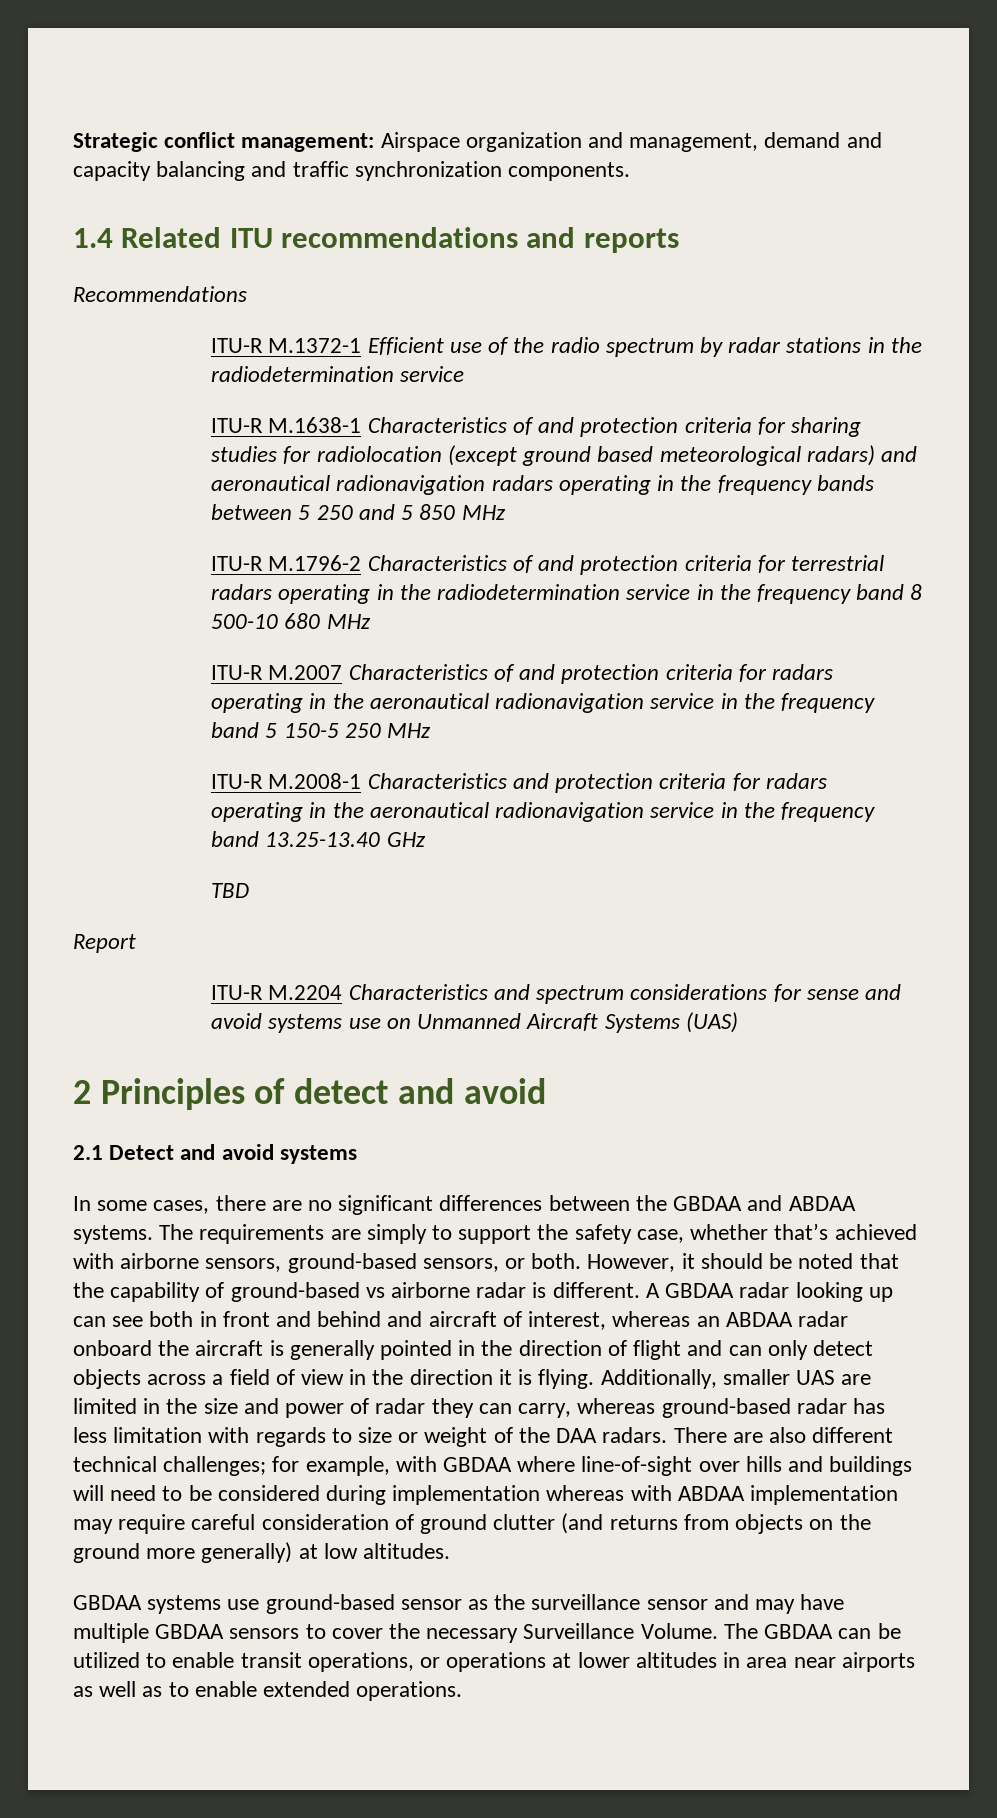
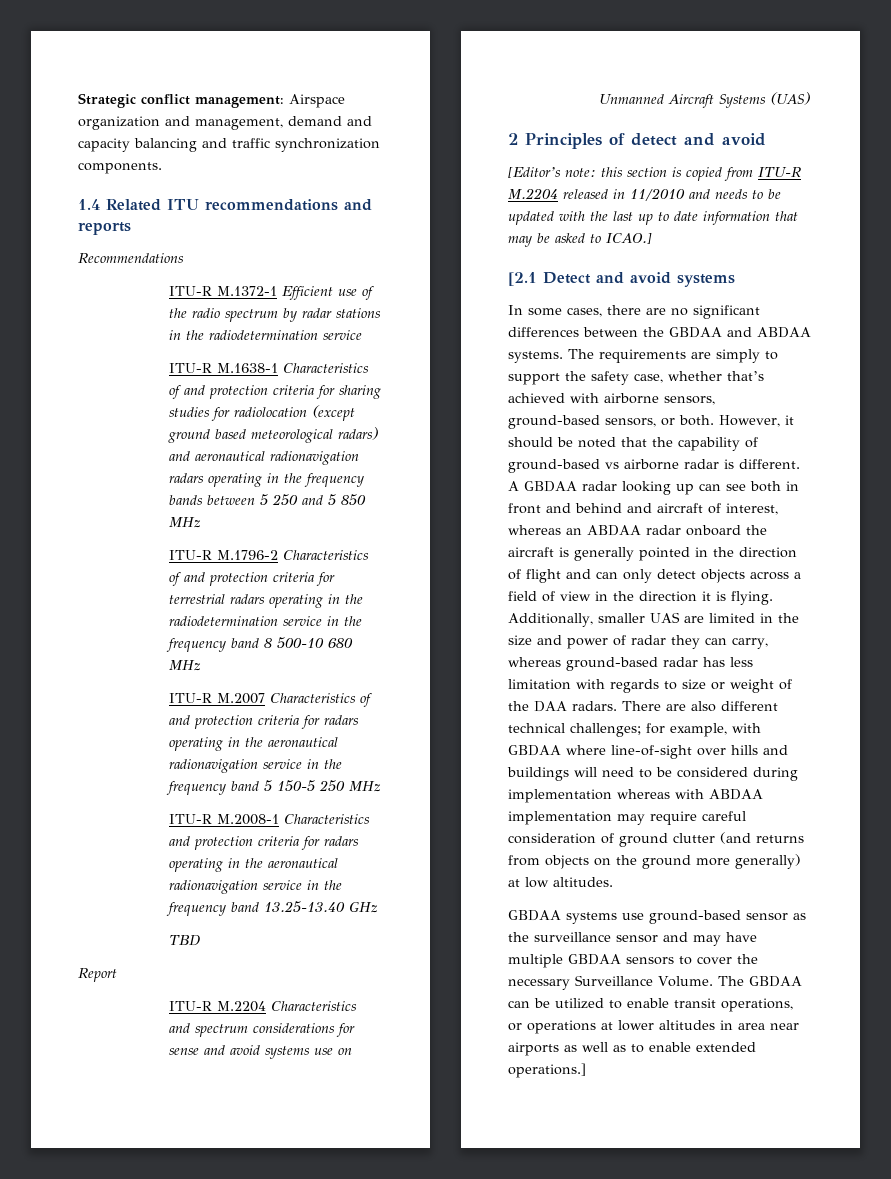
- 2.1 Detect and avoid systems
+ [Editor’s note: this section is copied from ITU-R M.2204 released in 11/2010 and needs to be updated with the last up to date information that may be asked to ICAO.]
+ [2.1 Detect and avoid systems
- The GBDAA can be utilized to enable transit operations, or operations at lower altitudes in area near airports as well as to enable extended operations.
+ The GBDAA can be utilized to enable transit operations, or operations at lower altitudes in area near airports as well as to enable extended operations.]

